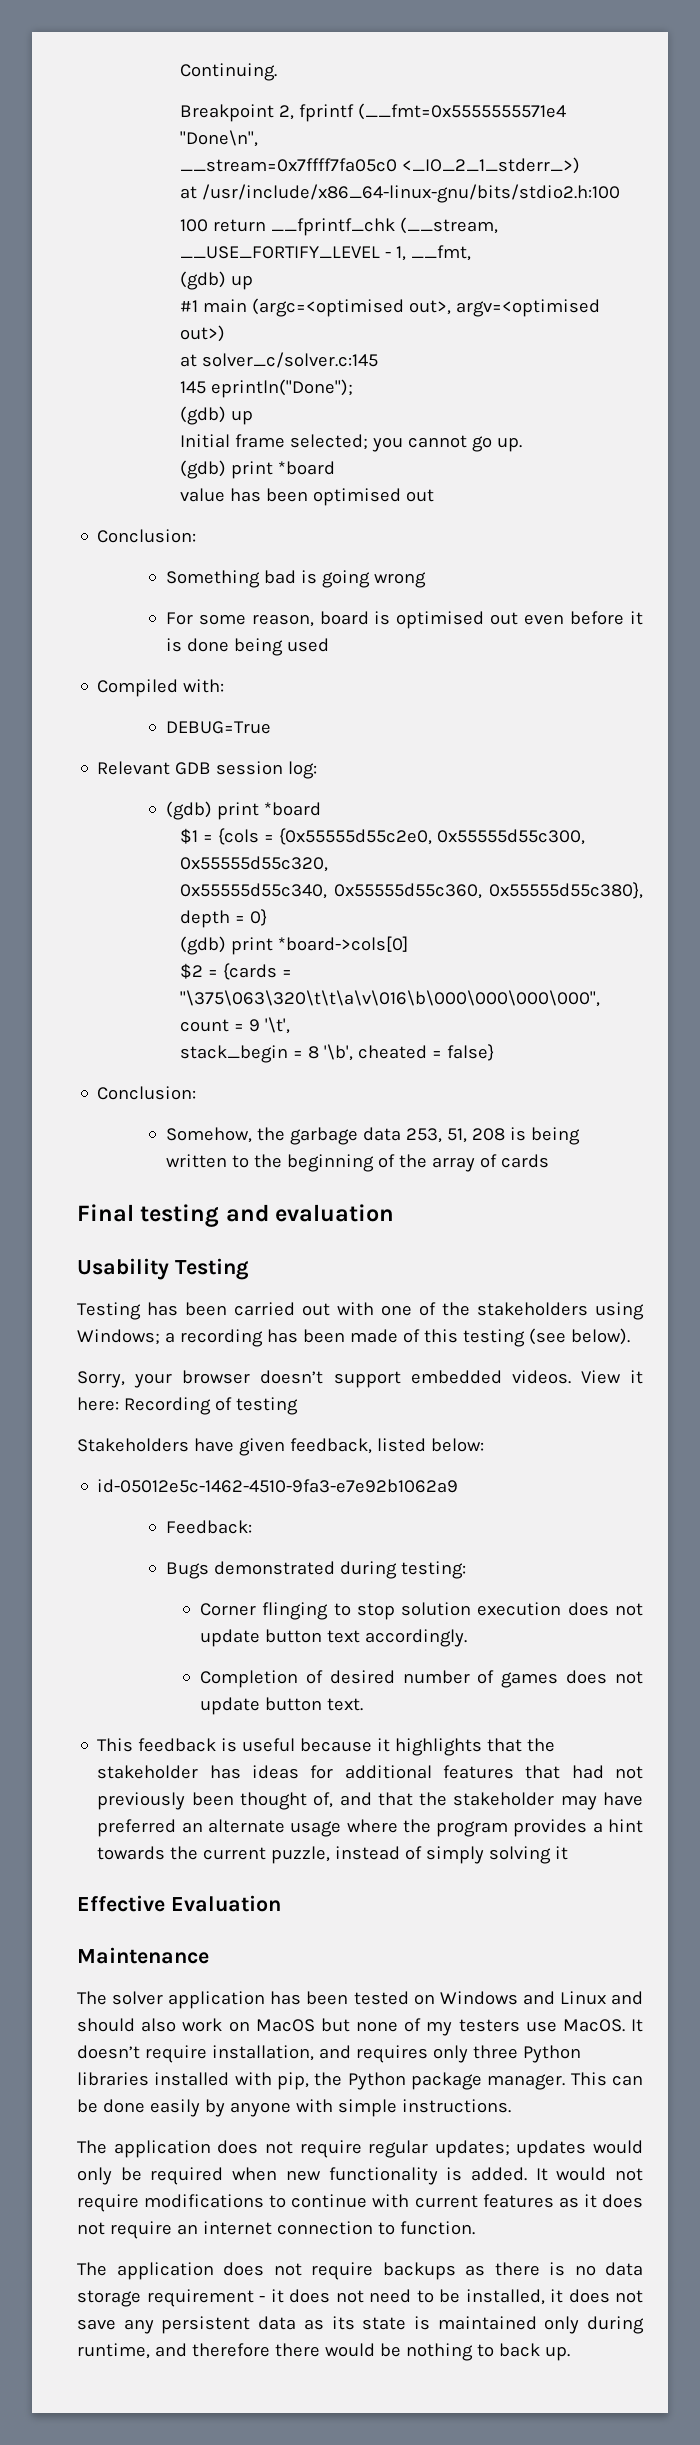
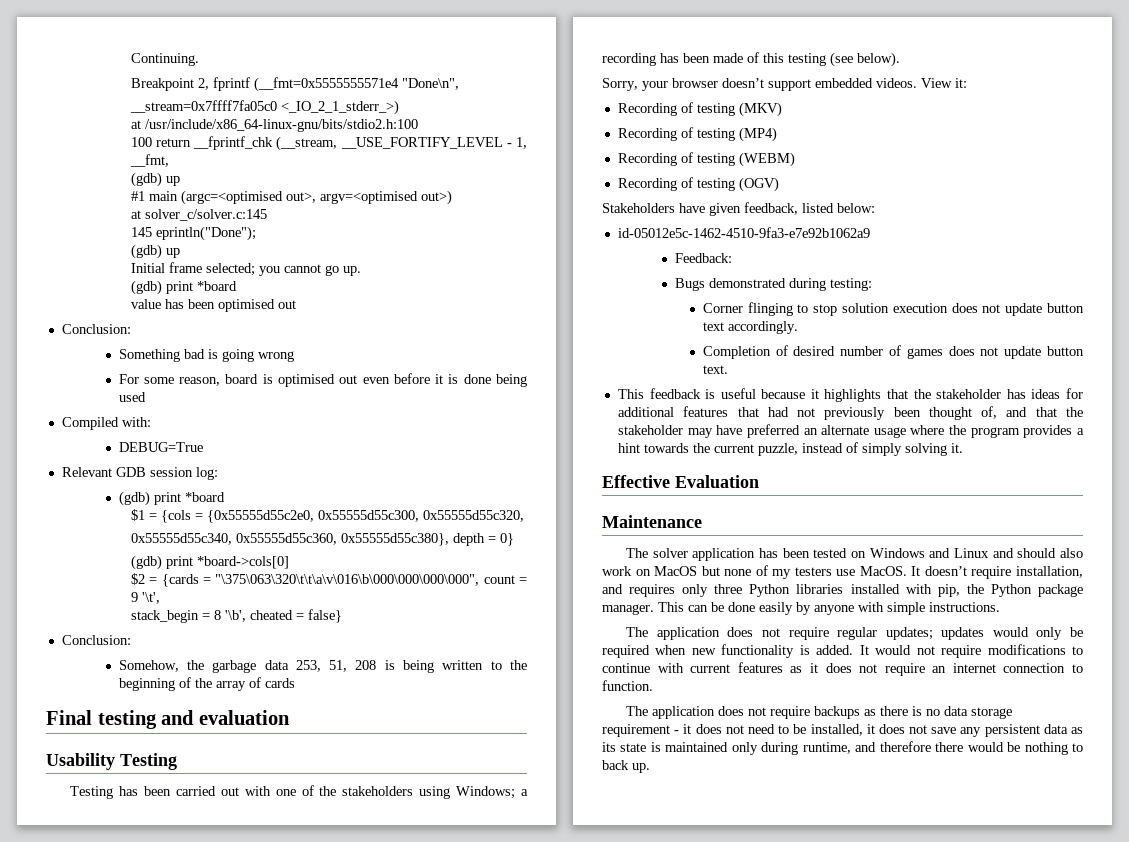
- View it here: Recording of testing
+ View it:
+ Recording of testing (MKV)
+ Recording of testing (MP4)
+ Recording of testing (WEBM)
+ Recording of testing (OGV)
- This feedback is useful because it highlights that the stakeholder has ideas for additional features that had not previously been thought of, and that the stakeholder may have preferred an alternate usage where the program provides a hint towards the current puzzle, instead of simply solving it
+ This feedback is useful because it highlights that the stakeholder has ideas for additional features that had not previously been thought of, and that the stakeholder may have preferred an alternate usage where the program provides a hint towards the current puzzle, instead of simply solving it.

